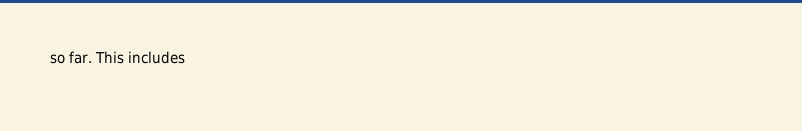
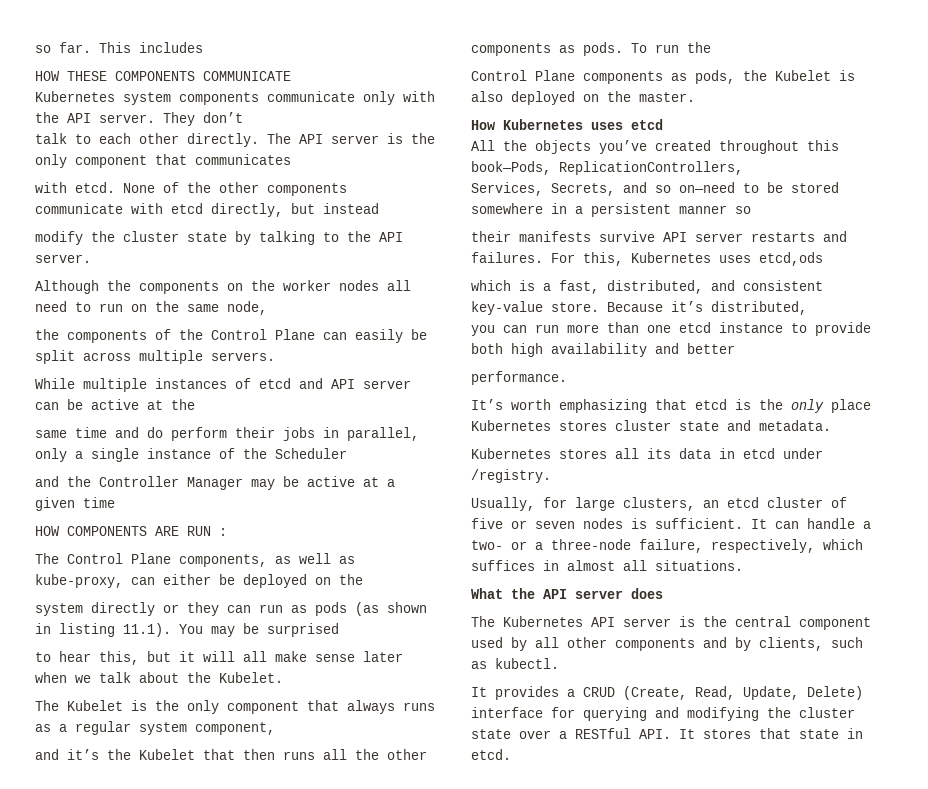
+ HOW THESE COMPONENTS COMMUNICATE
+ Kubernetes system components communicate only with the API server. They don’t
+ talk to each other directly. The API server is the only component that communicates
+ with etcd. None of the other components communicate with etcd directly, but instead
+ modify the cluster state by talking to the API server.
+ Although the components on the worker nodes all need to run on the same node,
+ the components of the Control Plane can easily be split across multiple servers.
+ While multiple instances of etcd and API server can be active at the
+ same time and do perform their jobs in parallel, only a single instance of the Scheduler
+ and the Controller Manager may be active at a given time
+ HOW COMPONENTS ARE RUN :
+ The Control Plane components, as well as kube-proxy, can either be deployed on the
+ system directly or they can run as pods (as shown in listing 11.1). You may be surprised
+ to hear this, but it will all make sense later when we talk about the Kubelet.
+ The Kubelet is the only component that always runs as a regular system component,
+ and it’s the Kubelet that then runs all the other components as pods. To run the
+ Control Plane components as pods, the Kubelet is also deployed on the master.
+ How Kubernetes uses etcd
+ All the objects you’ve created throughout this book—Pods, ReplicationControllers,
+ Services, Secrets, and so on—need to be stored somewhere in a persistent manner so
+ their manifests survive API server restarts and failures. For this, Kubernetes uses etcd,ods
+ which is a fast, distributed, and consistent key-value store. Because it’s distributed,
+ you can run more than one etcd instance to provide both high availability and better
+ performance.
+ It’s worth emphasizing that etcd is the only place Kubernetes stores cluster state and metadata.
+ Kubernetes stores all its data in etcd under /registry.
+ Usually, for large clusters, an etcd cluster of five or seven nodes is sufficient. It can handle a two- or a three-node failure, respectively, which suffices in almost all situations.
+ What the API server does
+ The Kubernetes API server is the central component used by all other components and by clients, such as kubectl.
+ It provides a CRUD (Create, Read, Update, Delete) interface for querying and modifying the cluster state over a RESTful API. It stores that state in etcd.

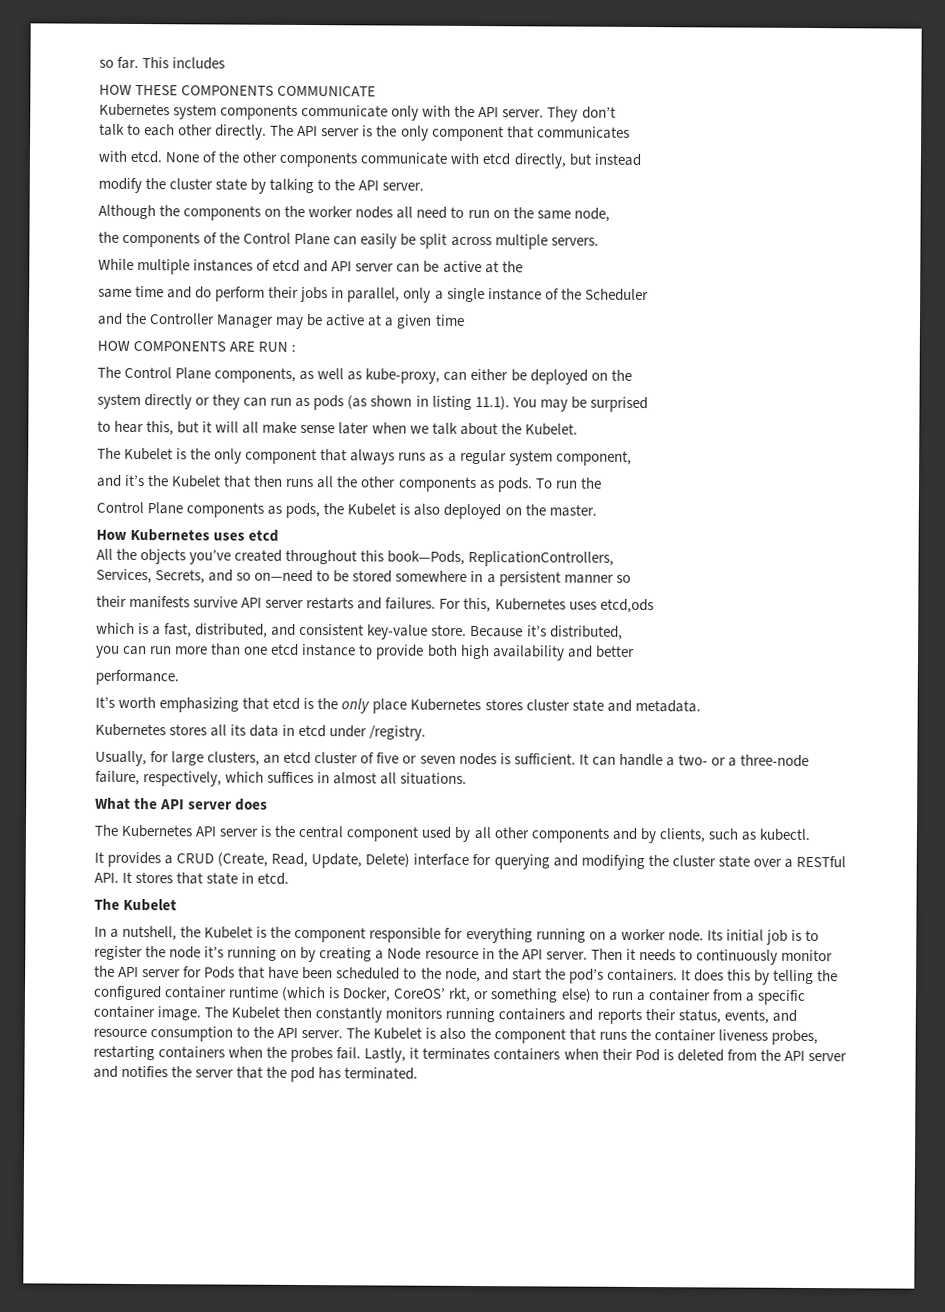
  It provides a CRUD (Create, Read, Update, Delete) interface for querying and modifying the cluster state over a RESTful API. It stores that state in etcd.
+ The Kubelet
+ In a nutshell, the Kubelet is the component responsible for everything running on a worker node. Its initial job is to register the node it’s running on by creating a Node resource in the API server. Then it needs to continuously monitor the API server for Pods that have been scheduled to the node, and start the pod’s containers. It does this by telling the configured container runtime (which is Docker, CoreOS’ rkt, or something else) to run a container from a specific container image. The Kubelet then constantly monitors running containers and reports their status, events, and resource consumption to the API server. The Kubelet is also the component that runs the container liveness probes, restarting containers when the probes fail. Lastly, it terminates containers when their Pod is deleted from the API server and notifies the server that the pod has terminated.

